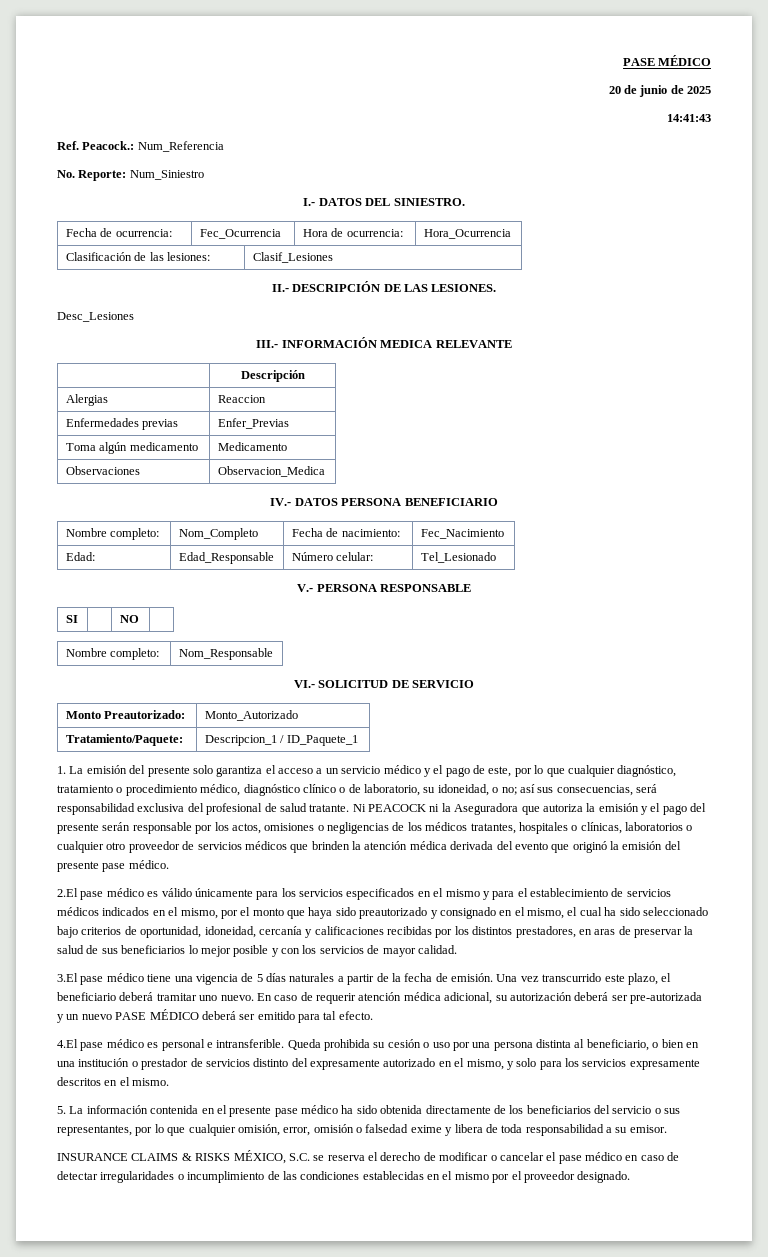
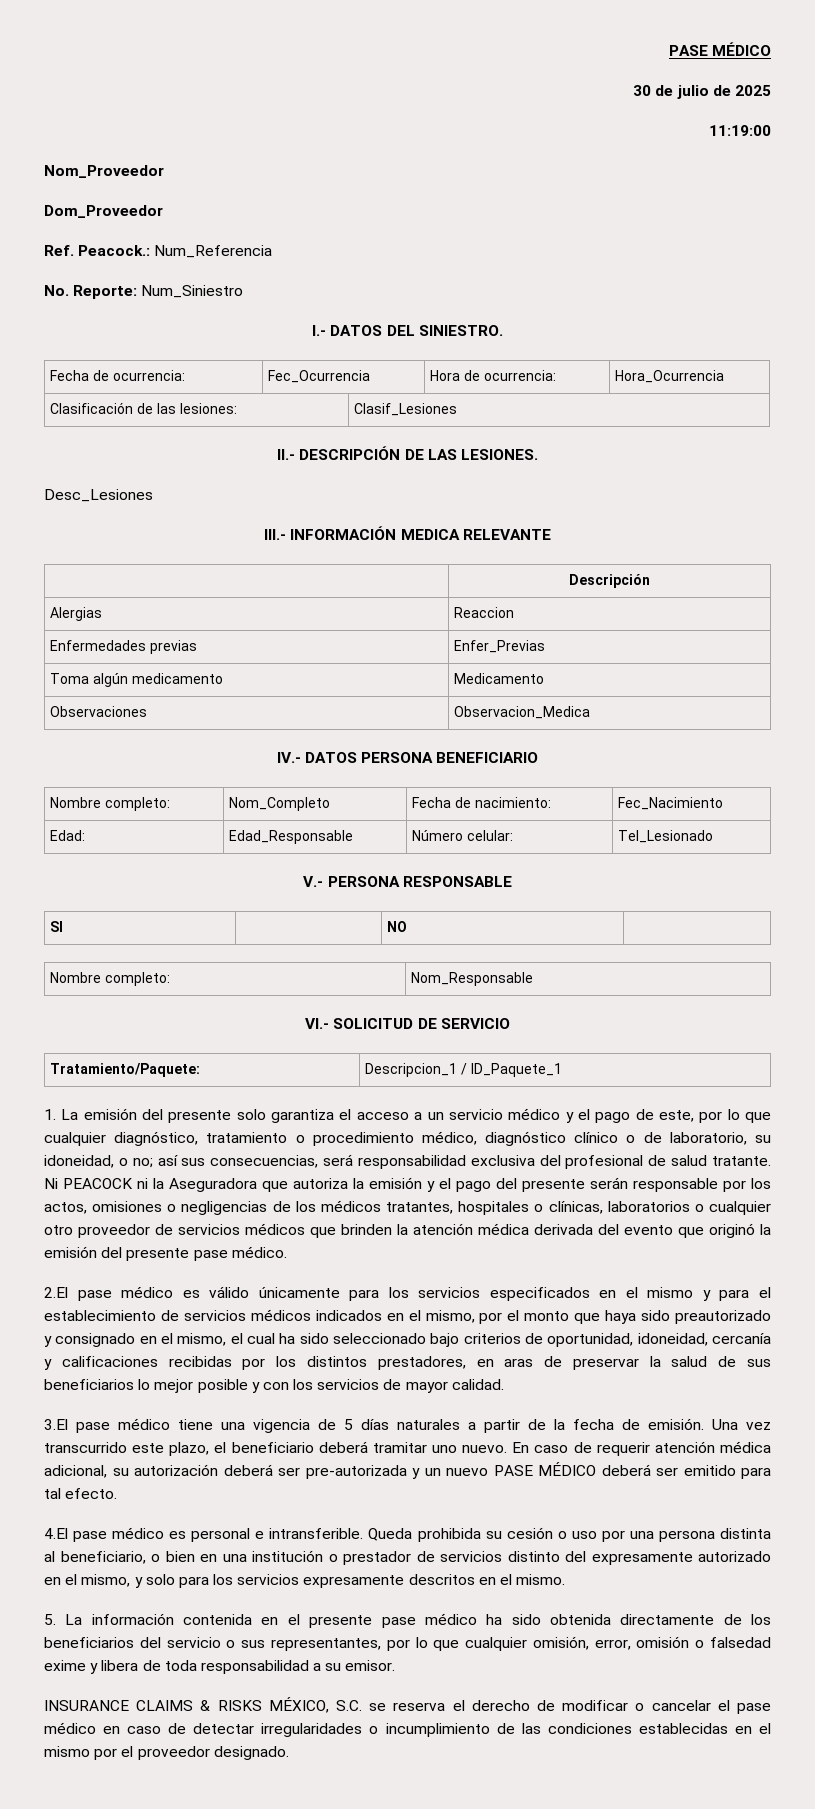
- 20 de junio de 2025
+ 30 de julio de 2025
- 14:41:43
+ 11:19:00
+ Nom_Proveedor
+ Dom_Proveedor
- Monto Preautorizado: | Monto_Autorizado

